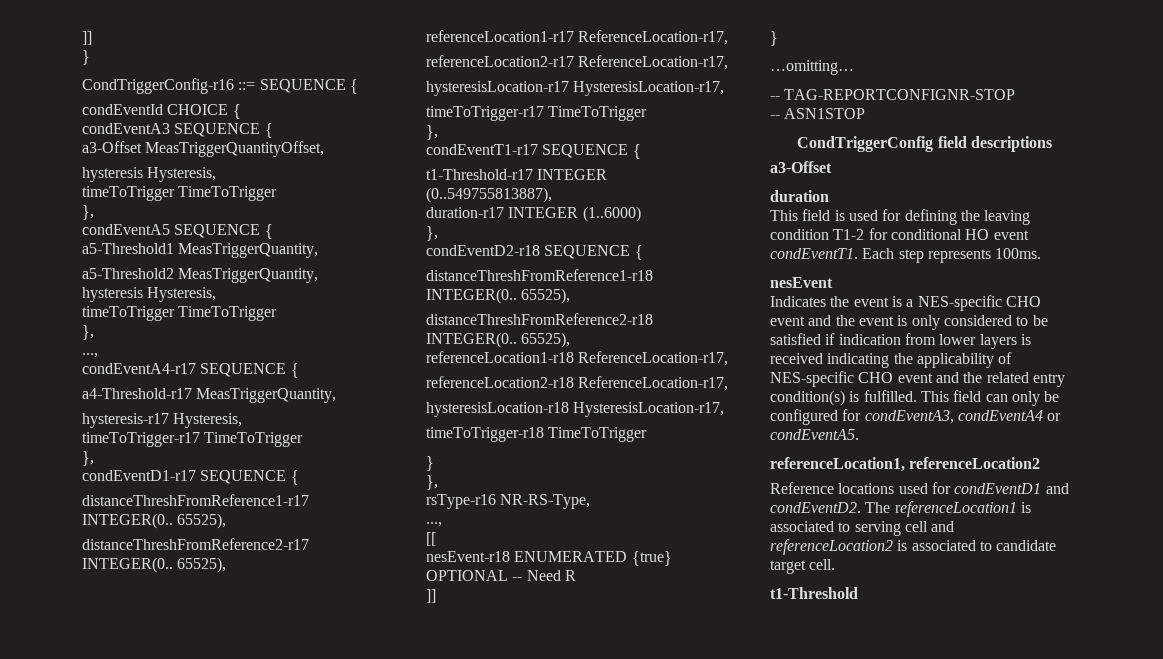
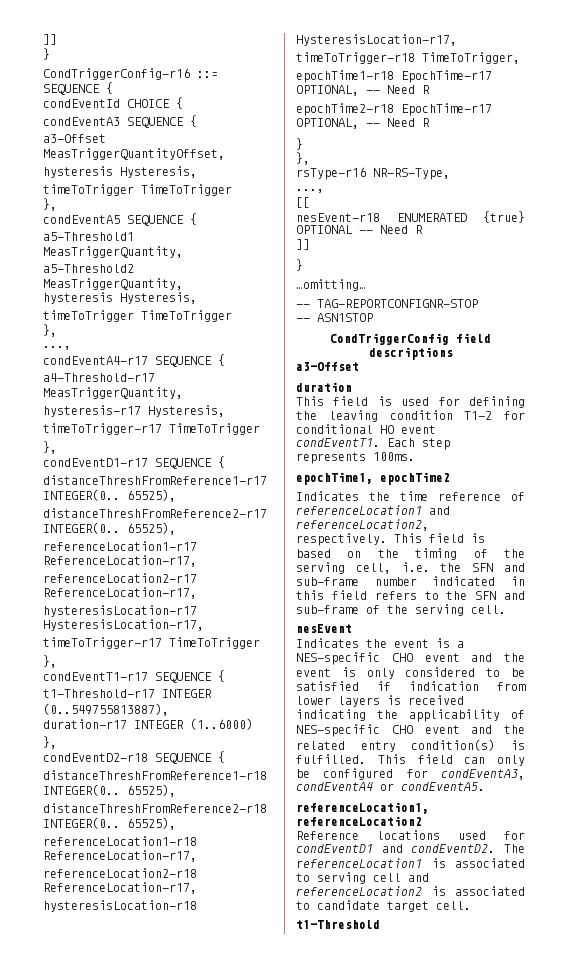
- timeToTrigger-r18 TimeToTrigger
+ timeToTrigger-r18 TimeToTrigger,
+ epochTime1-r18 EpochTime-r17 OPTIONAL, -- Need R
+ epochTime2-r18 EpochTime-r17 OPTIONAL, -- Need R
+ epochTime1, epochTime2
+ Indicates the time reference of referenceLocation1 and referenceLocation2, respectively. This field is based on the timing of the serving cell, i.e. the SFN and sub-frame number indicated in this field refers to the SFN and sub-frame of the serving cell.

